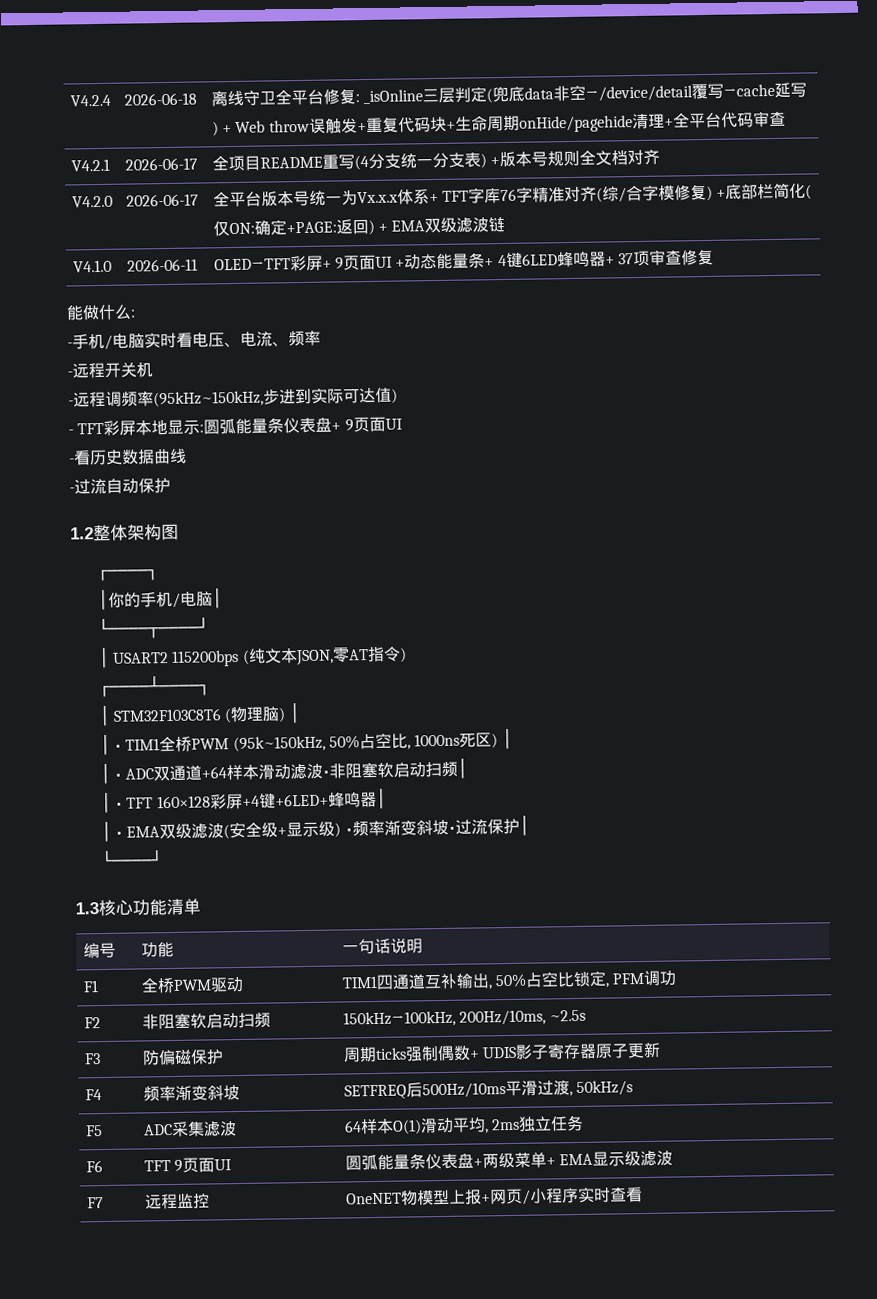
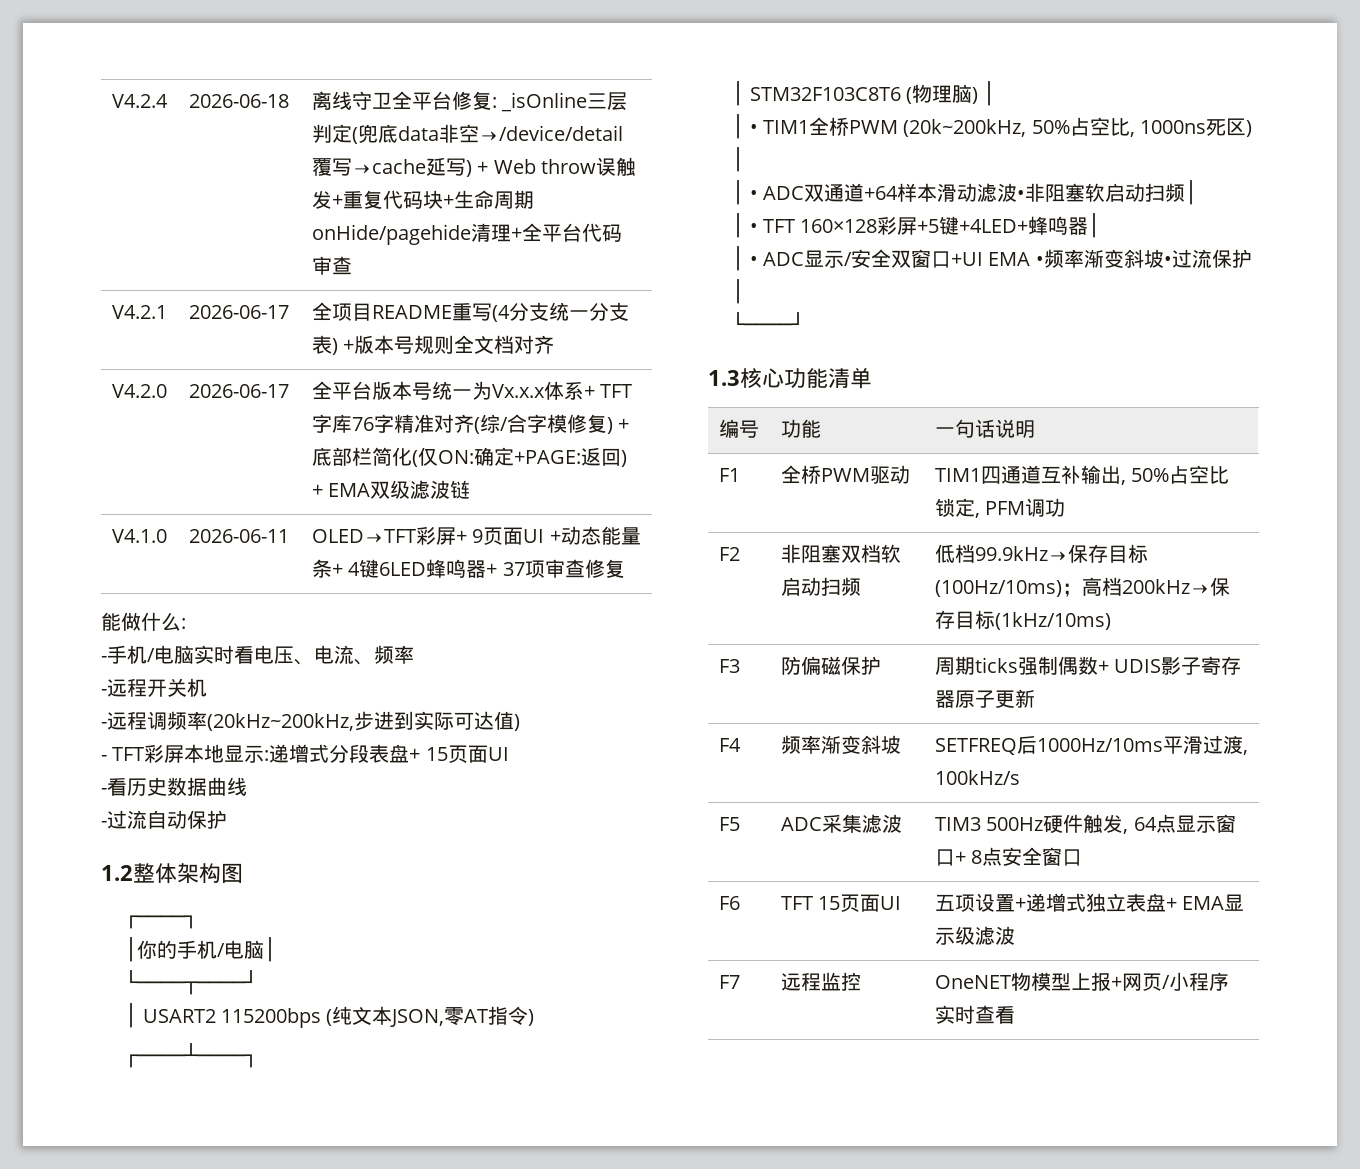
- -远程调频率(95kHz~150kHz,步进到实际可达值)
+ -远程调频率(20kHz~200kHz,步进到实际可达值)
- - TFT彩屏本地显示:圆弧能量条仪表盘+ 9页面UI
+ - TFT彩屏本地显示:递增式分段表盘+ 15页面UI
- │ • TIM1全桥PWM (95k~150kHz, 50%占空比, 1000ns死区) │
+ │ • TIM1全桥PWM (20k~200kHz, 50%占空比, 1000ns死区) │
- │ • TFT 160×128彩屏+4键+6LED+蜂鸣器│
+ │ • TFT 160×128彩屏+5键+4LED+蜂鸣器│
- │ • EMA双级滤波(安全级+显示级) •频率渐变斜坡•过流保护│
+ │ • ADC显示/安全双窗口+UI EMA •频率渐变斜坡•过流保护│
- F2 | 非阻塞软启动扫频 | 150kHz→100kHz, 200Hz/10ms, ~2.5s
+ F2 | 非阻塞双档软启动扫频 | 低档99.9kHz→保存目标(100Hz/10ms)；高档200kHz→保存目标(1kHz/10ms)
- F4 | 频率渐变斜坡 | SETFREQ后500Hz/10ms平滑过渡, 50kHz/s
+ F4 | 频率渐变斜坡 | SETFREQ后1000Hz/10ms平滑过渡, 100kHz/s
- F5 | ADC采集滤波 | 64样本O(1)滑动平均, 2ms独立任务
+ F5 | ADC采集滤波 | TIM3 500Hz硬件触发, 64点显示窗口+ 8点安全窗口
- F6 | TFT 9页面UI | 圆弧能量条仪表盘+两级菜单+ EMA显示级滤波
+ F6 | TFT 15页面UI | 五项设置+递增式独立表盘+ EMA显示级滤波

